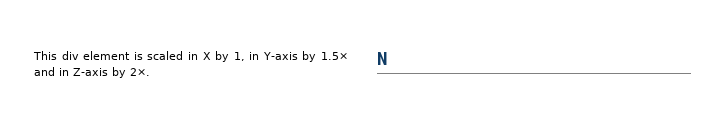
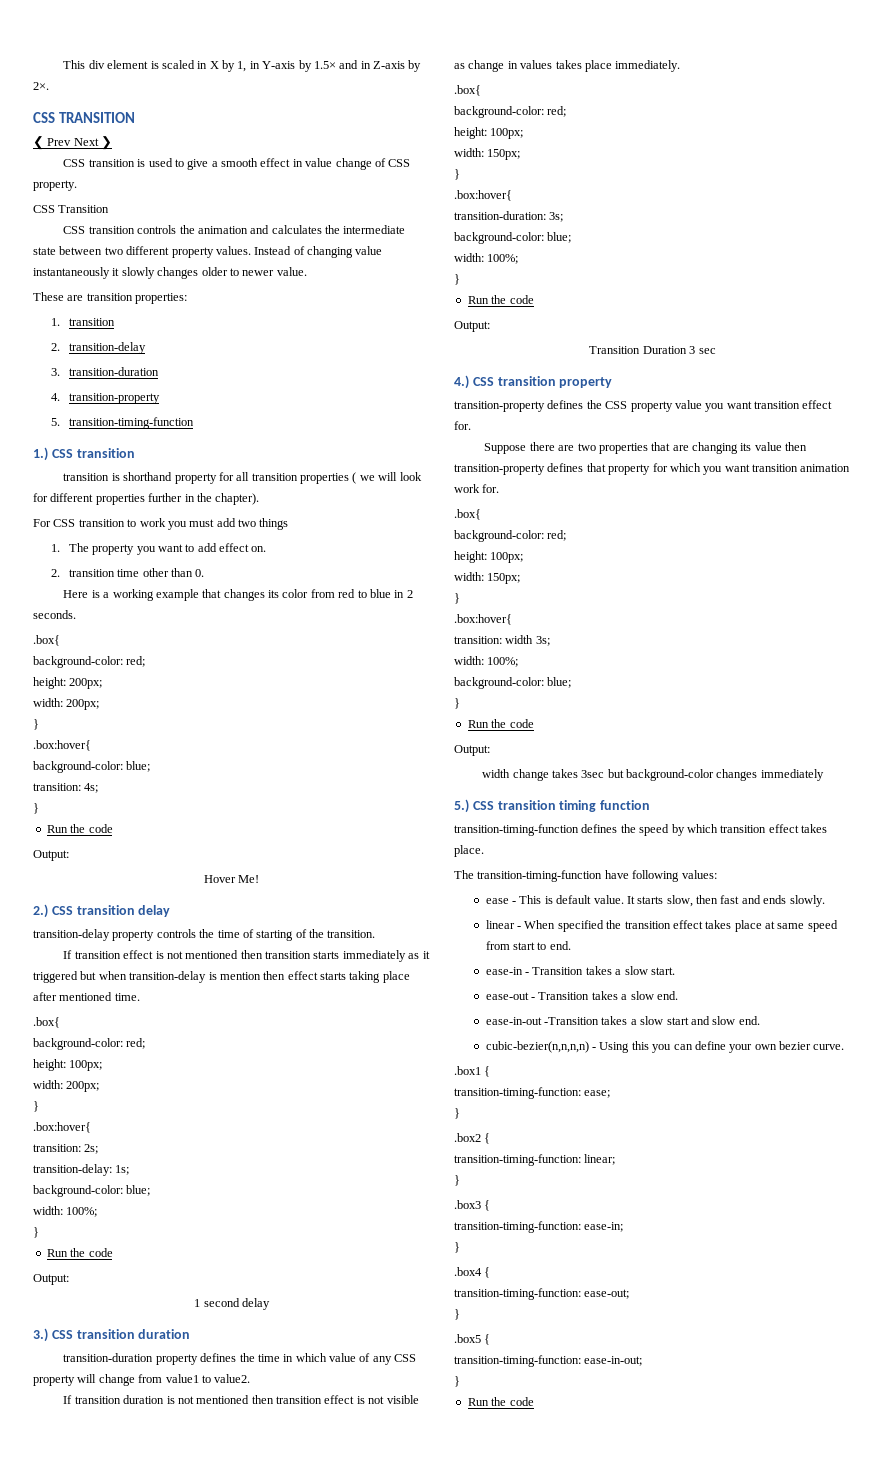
- N
+ CSS TRANSITION
+ ❮ Prev Next ❯
+ CSS transition is used to give a smooth effect in value change of CSS property.
+ CSS Transition
+ CSS transition controls the animation and calculates the intermediate state between two different property values. Instead of changing value instantaneously it slowly changes older to newer value.
+ These are transition properties:
+ 1. transition
+ 2. transition-delay
+ 3. transition-duration
+ 4. transition-property
+ 5. transition-timing-function
+ 1.) CSS transition
+ transition is shorthand property for all transition properties ( we will look for different properties further in the chapter).
+ For CSS transition to work you must add two things
+ 1. The property you want to add effect on.
+ 2. transition time other than 0.
+ Here is a working example that changes its color from red to blue in 2 seconds.
+ .box{
+ background-color: red;
+ height: 200px;
+ width: 200px;
+ }
+ .box:hover{
+ background-color: blue;
+ transition: 4s;
+ }
+ Run the code
+ Output:
+ Hover Me!
+ 2.) CSS transition delay
+ transition-delay property controls the time of starting of the transition.
+ If transition effect is not mentioned then transition starts immediately as it triggered but when transition-delay is mention then effect starts taking place after mentioned time.
+ .box{
+ background-color: red;
+ height: 100px;
+ width: 200px;
+ }
+ .box:hover{
+ transition: 2s;
+ transition-delay: 1s;
+ background-color: blue;
+ width: 100%;
+ }
+ Run the code
+ Output:
+ 1 second delay
+ 3.) CSS transition duration
+ transition-duration property defines the time in which value of any CSS property will change from value1 to value2.
+ If transition duration is not mentioned then transition effect is not visible as change in values takes place immediately.
+ .box{
+ background-color: red;
+ height: 100px;
+ width: 150px;
+ }
+ .box:hover{
+ transition-duration: 3s;
+ background-color: blue;
+ width: 100%;
+ }
+ Run the code
+ Output:
+ Transition Duration 3 sec
+ 4.) CSS transition property
+ transition-property defines the CSS property value you want transition effect for.
+ Suppose there are two properties that are changing its value then transition-property defines that property for which you want transition animation work for.
+ .box{
+ background-color: red;
+ height: 100px;
+ width: 150px;
+ }
+ .box:hover{
+ transition: width 3s;
+ width: 100%;
+ background-color: blue;
+ }
+ Run the code
+ Output:
+ width change takes 3sec but background-color changes immediately
+ 5.) CSS transition timing function
+ transition-timing-function defines the speed by which transition effect takes place.
+ The transition-timing-function have following values:
+ ease - This is default value. It starts slow, then fast and ends slowly.
+ linear - When specified the transition effect takes place at same speed from start to end.
+ ease-in - Transition takes a slow start.
+ ease-out - Transition takes a slow end.
+ ease-in-out -Transition takes a slow start and slow end.
+ cubic-bezier(n,n,n,n) - Using this you can define your own bezier curve.
+ .box1 {
+ transition-timing-function: ease;
+ }
+ .box2 {
+ transition-timing-function: linear;
+ }
+ .box3 {
+ transition-timing-function: ease-in;
+ }
+ .box4 {
+ transition-timing-function: ease-out;
+ }
+ .box5 {
+ transition-timing-function: ease-in-out;
+ }
+ Run the code

